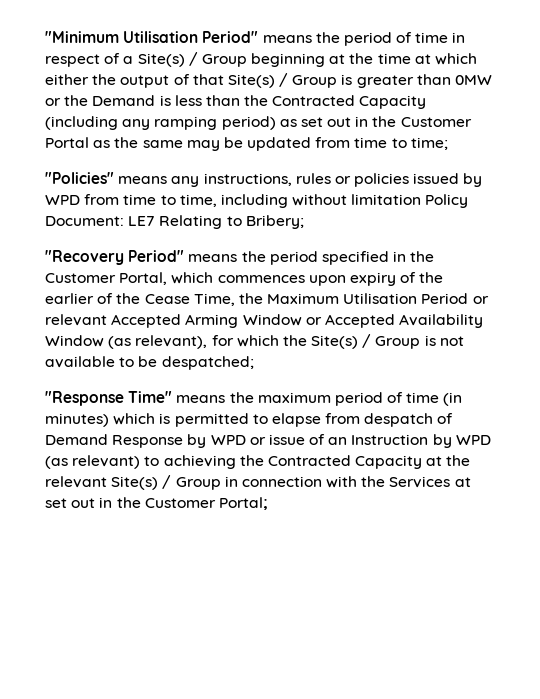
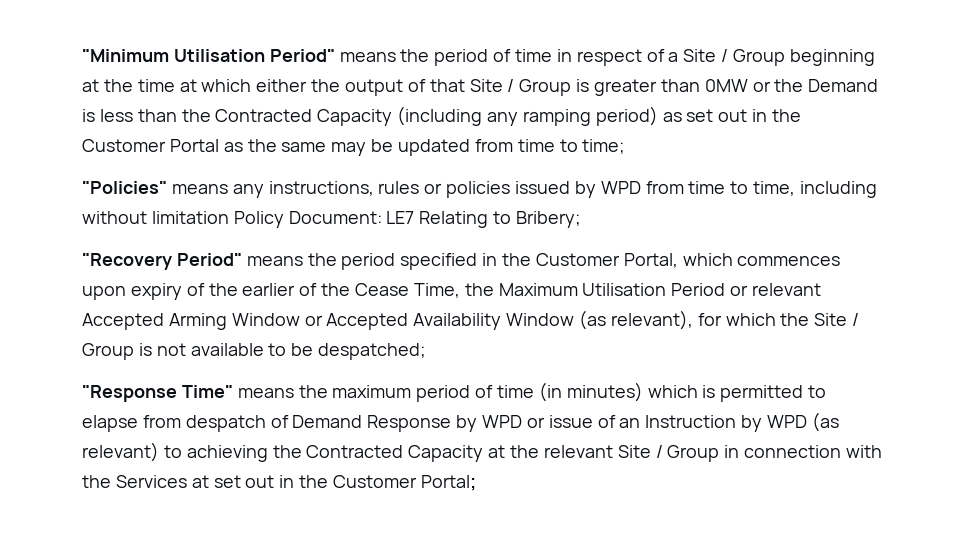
- "Minimum Utilisation Period" means the period of time in respect of a Site(s) / Group beginning at the time at which either the output of that Site(s) / Group is greater than 0MW or the Demand is less than the Contracted Capacity (including any ramping period) as set out in the Customer Portal as the same may be updated from time to time;
+ "Minimum Utilisation Period" means the period of time in respect of a Site / Group beginning at the time at which either the output of that Site / Group is greater than 0MW or the Demand is less than the Contracted Capacity (including any ramping period) as set out in the Customer Portal as the same may be updated from time to time;
- "Recovery Period" means the period specified in the Customer Portal, which commences upon expiry of the earlier of the Cease Time, the Maximum Utilisation Period or relevant Accepted Arming Window or Accepted Availability Window (as relevant), for which the Site(s) / Group is not available to be despatched;
+ "Recovery Period" means the period specified in the Customer Portal, which commences upon expiry of the earlier of the Cease Time, the Maximum Utilisation Period or relevant Accepted Arming Window or Accepted Availability Window (as relevant), for which the Site / Group is not available to be despatched;
- "Response Time" means the maximum period of time (in minutes) which is permitted to elapse from despatch of Demand Response by WPD or issue of an Instruction by WPD (as relevant) to achieving the Contracted Capacity at the relevant Site(s) / Group in connection with the Services at set out in the Customer Portal;
+ "Response Time" means the maximum period of time (in minutes) which is permitted to elapse from despatch of Demand Response by WPD or issue of an Instruction by WPD (as relevant) to achieving the Contracted Capacity at the relevant Site / Group in connection with the Services at set out in the Customer Portal;

